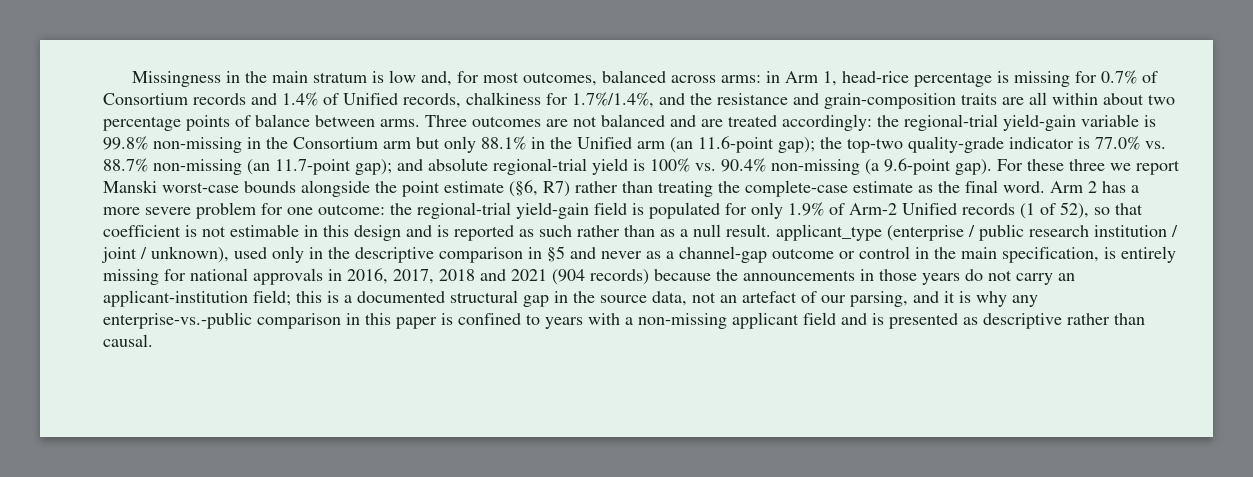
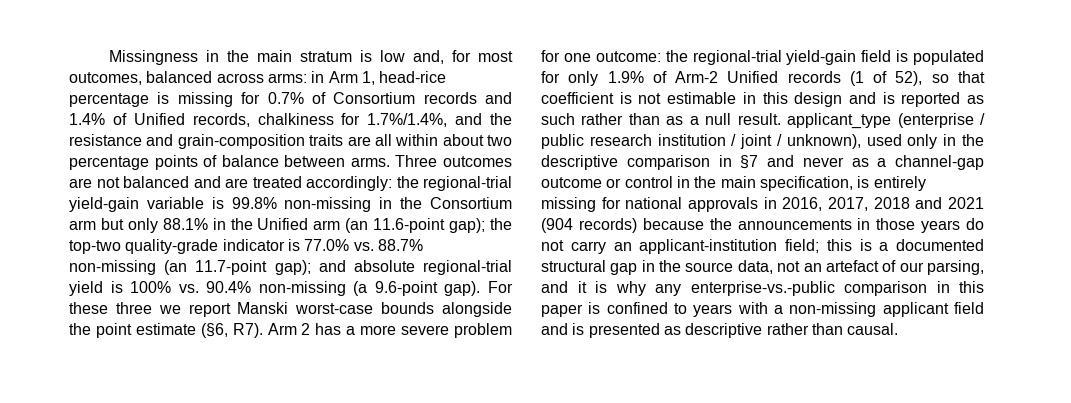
- For these three we report Manski worst-case bounds alongside the point estimate (§6, R7) rather than treating the complete-case estimate as the final word. Arm 2 has a more severe problem for one outcome:
+ For these three we report Manski worst-case bounds alongside the point estimate (§6, R7). Arm 2 has a more severe problem for one outcome:
- the regional-trial yield-gain field is populated for only 1.9% of Arm-2 Unified records (1 of 52), so that coefficient is not estimable in this design and is reported as such rather than as a null result. applicant_type (enterprise / public research institution / joint / unknown), used only in the descriptive comparison in §5 and never as a channel-gap outcome or control in the main specification, is entirely missing for national approvals in 2016, 2017, 2018 and 2021 (904 records) because the announcements in those years do not carry an applicant-institution field;
+ the regional-trial yield-gain field is populated for only 1.9% of Arm-2 Unified records (1 of 52), so that coefficient is not estimable in this design and is reported as such rather than as a null result. applicant_type (enterprise / public research institution / joint / unknown), used only in the descriptive comparison in §7 and never as a channel-gap outcome or control in the main specification, is entirely missing for national approvals in 2016, 2017, 2018 and 2021 (904 records) because the announcements in those years do not carry an applicant-institution field;

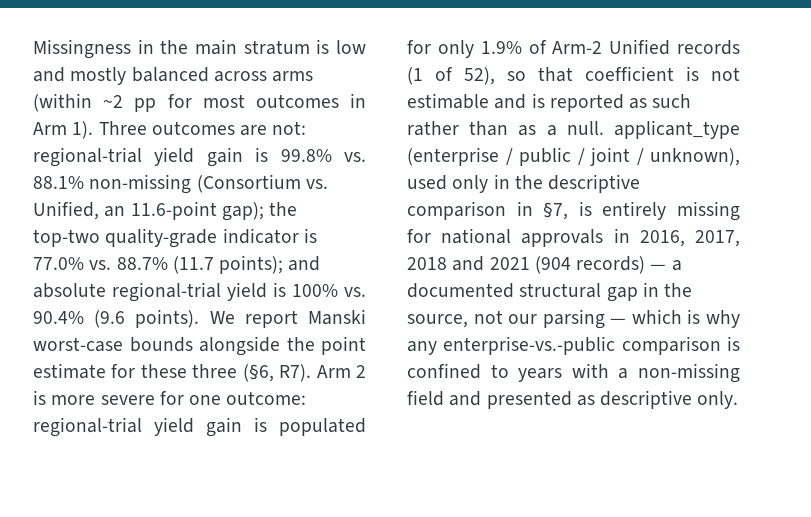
- Missingness in the main stratum is low and, for most outcomes, balanced across arms: in Arm 1, head-rice percentage is missing for 0.7% of Consortium records and 1.4% of Unified records, chalkiness for 1.7%/1.4%, and the resistance and grain-composition traits are all within about two percentage points of balance between arms. Three outcomes are not balanced and are treated accordingly: the regional-trial yield-gain variable is 99.8% non-missing in the Consortium arm but only 88.1% in the Unified arm (an 11.6-point gap);
+ Missingness in the main stratum is low and mostly balanced across arms (within ~2 pp for most outcomes in Arm 1). Three outcomes are not: regional-trial yield gain is 99.8% vs. 88.1% non-missing (Consortium vs. Unified, an 11.6-point gap);
- the top-two quality-grade indicator is 77.0% vs. 88.7% non-missing (an 11.7-point gap);
+ the top-two quality-grade indicator is 77.0% vs. 88.7% (11.7 points);
- and absolute regional-trial yield is 100% vs. 90.4% non-missing (a 9.6-point gap). For these three we report Manski worst-case bounds alongside the point estimate (§6, R7). Arm 2 has a more severe problem for one outcome:
+ and absolute regional-trial yield is 100% vs. 90.4% (9.6 points). We report Manski worst-case bounds alongside the point estimate for these three (§6, R7). Arm 2 is more severe for one outcome:
- the regional-trial yield-gain field is populated for only 1.9% of Arm-2 Unified records (1 of 52), so that coefficient is not estimable in this design and is reported as such rather than as a null result. applicant_type (enterprise / public research institution / joint / unknown), used only in the descriptive comparison in §7 and never as a channel-gap outcome or control in the main specification, is entirely missing for national approvals in 2016, 2017, 2018 and 2021 (904 records) because the announcements in those years do not carry an applicant-institution field; this is a documented structural gap in the source data, not an artefact of our parsing, and it is why any enterprise-vs.-public comparison in this paper is confined to years with a non-missing applicant field and is presented as descriptive rather than causal.
+ regional-trial yield gain is populated for only 1.9% of Arm-2 Unified records (1 of 52), so that coefficient is not estimable and is reported as such rather than as a null. applicant_type (enterprise / public / joint / unknown), used only in the descriptive comparison in §7, is entirely missing for national approvals in 2016, 2017, 2018 and 2021 (904 records) — a documented structural gap in the source, not our parsing — which is why any enterprise-vs.-public comparison is confined to years with a non-missing field and presented as descriptive only.

